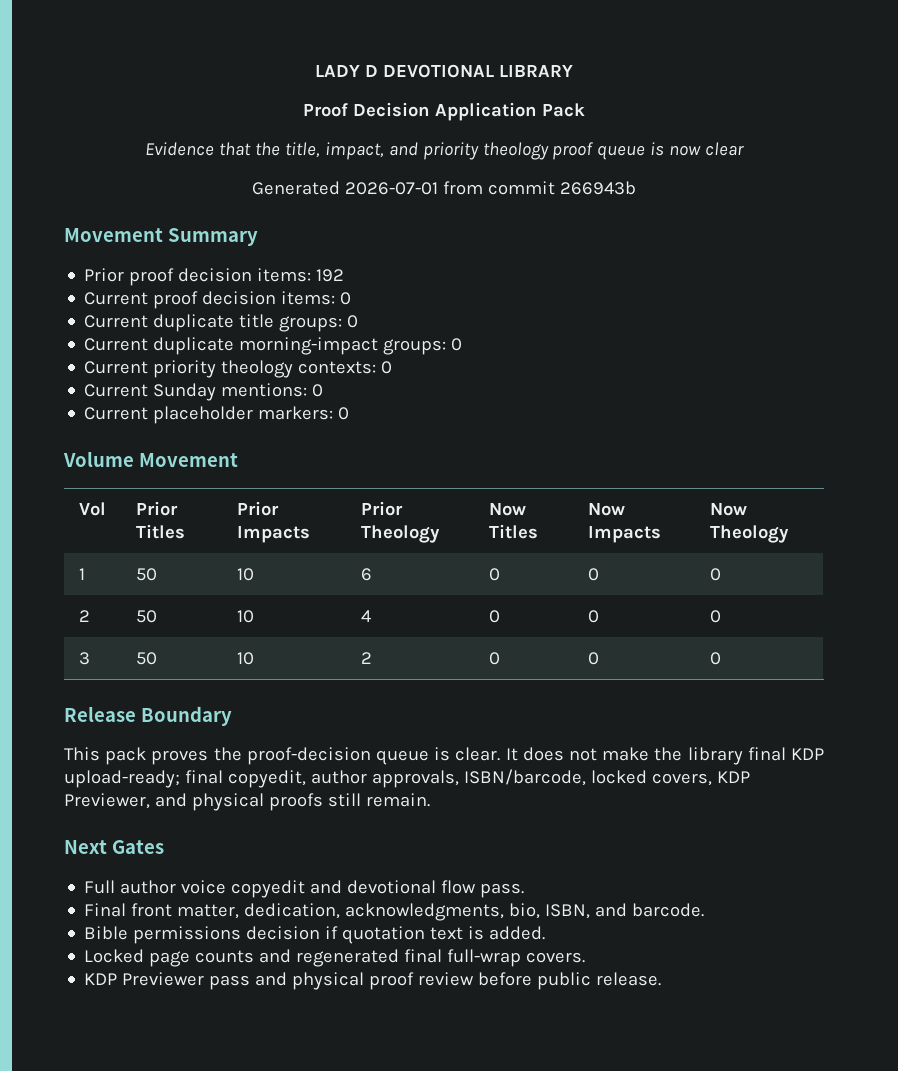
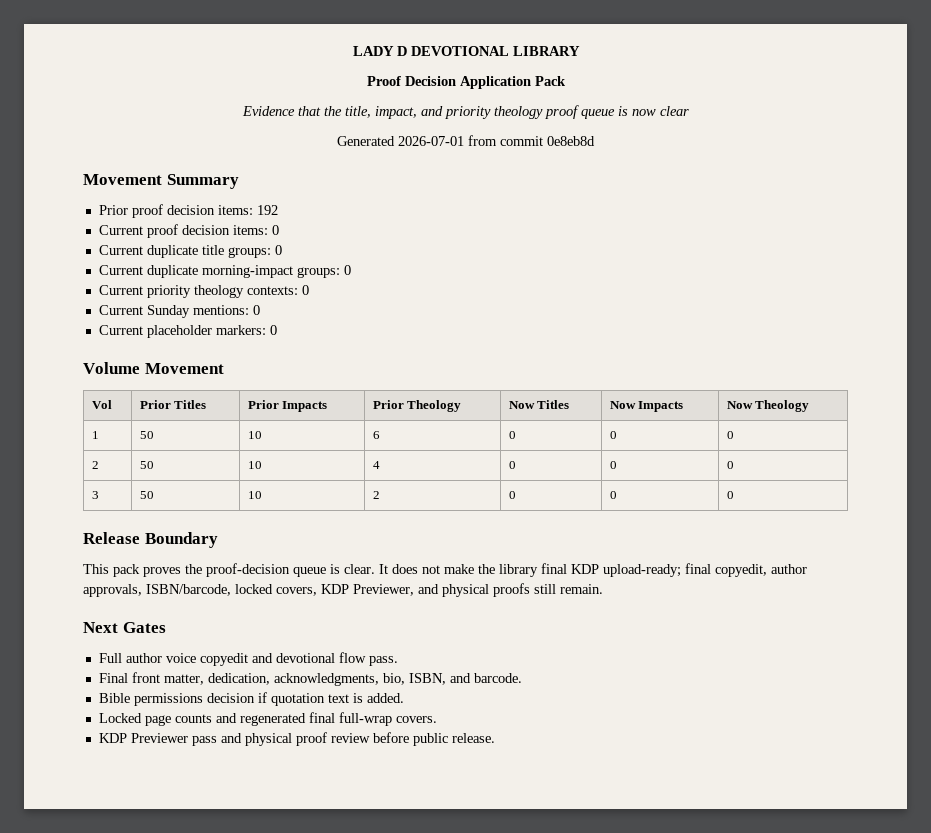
- Generated 2026-07-01 from commit 266943b
+ Generated 2026-07-01 from commit 0e8eb8d

